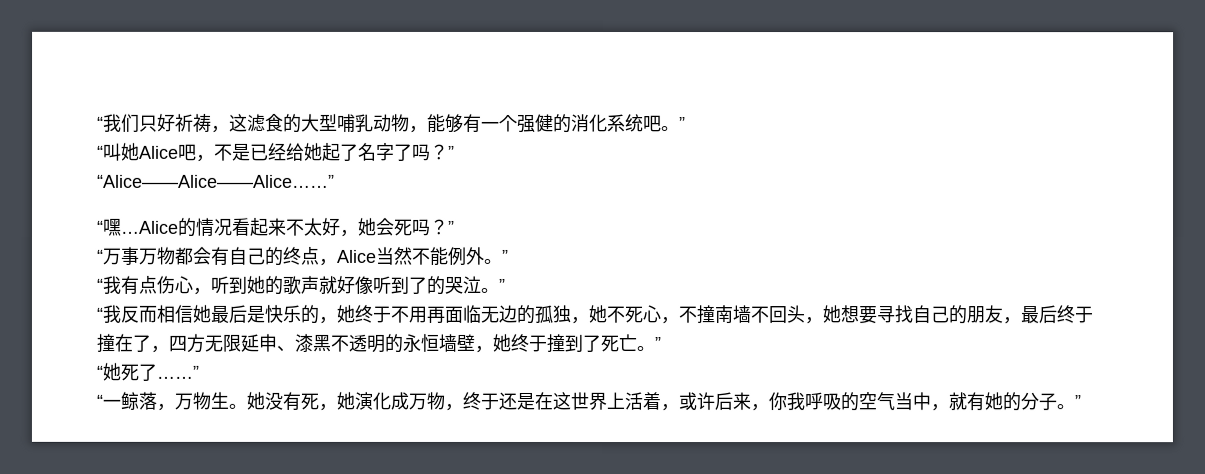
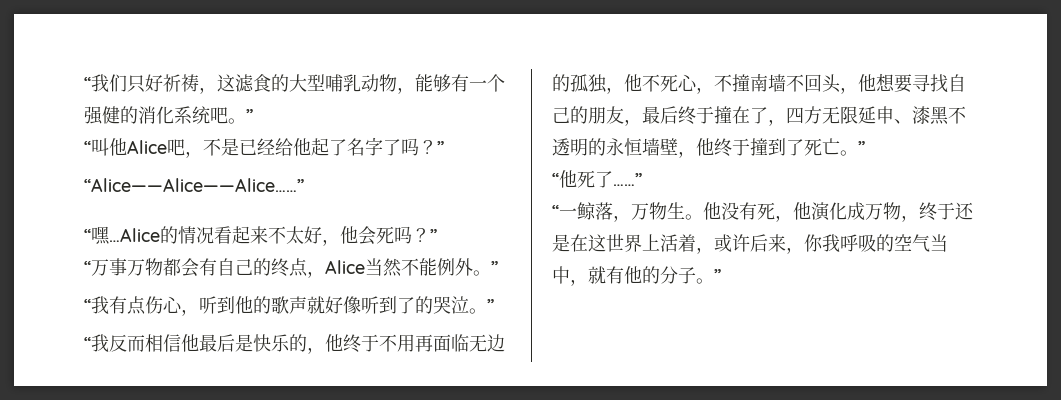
- “叫她Alice吧，不是已经给她起了名字了吗？”
+ “叫他Alice吧，不是已经给他起了名字了吗？”
- “嘿…Alice的情况看起来不太好，她会死吗？”
+ “嘿…Alice的情况看起来不太好，他会死吗？”
- “我有点伤心，听到她的歌声就好像听到了的哭泣。”
+ “我有点伤心，听到他的歌声就好像听到了的哭泣。”
- “我反而相信她最后是快乐的，她终于不用再面临无边的孤独，她不死心，不撞南墙不回头，她想要寻找自己的朋友，最后终于撞在了，四方无限延申、漆黑不透明的永恒墙壁，她终于撞到了死亡。”
+ “我反而相信他最后是快乐的，他终于不用再面临无边的孤独，他不死心，不撞南墙不回头，他想要寻找自己的朋友，最后终于撞在了，四方无限延申、漆黑不透明的永恒墙壁，他终于撞到了死亡。”
- “她死了……”
+ “他死了……”
- 她没有死，她演化成万物，终于还是在这世界上活着，或许后来，你我呼吸的空气当中，就有她的分子。”
+ 他没有死，他演化成万物，终于还是在这世界上活着，或许后来，你我呼吸的空气当中，就有他的分子。”

